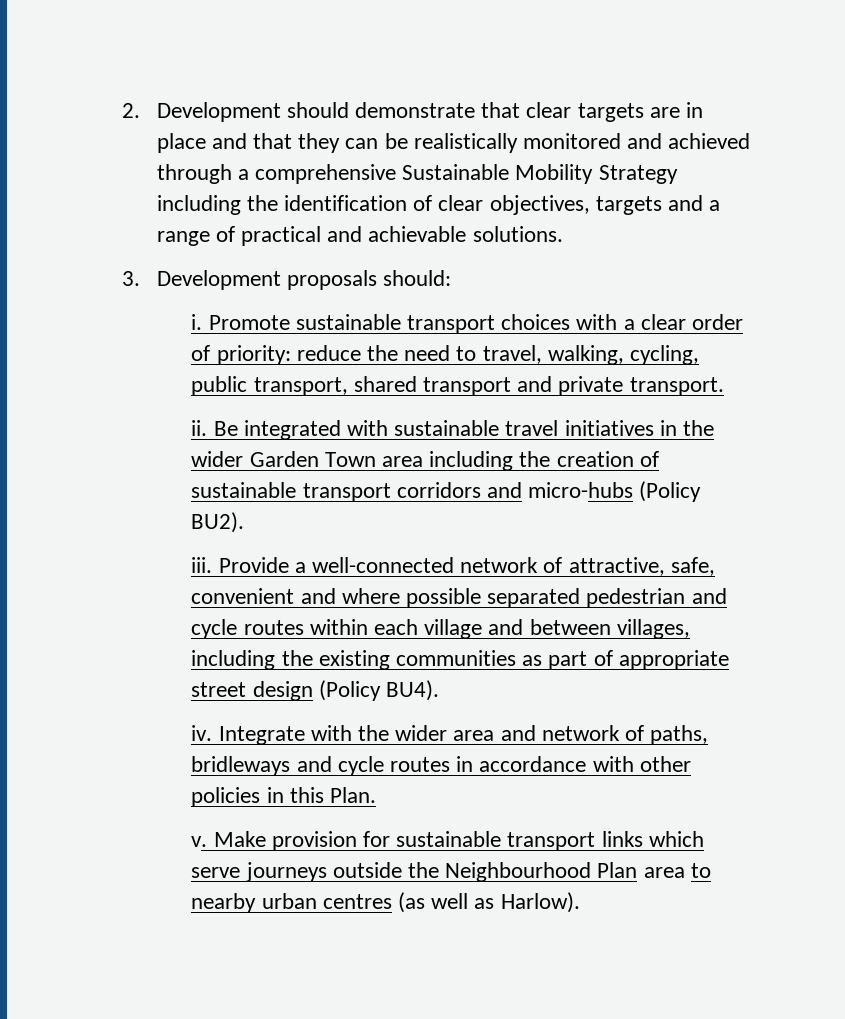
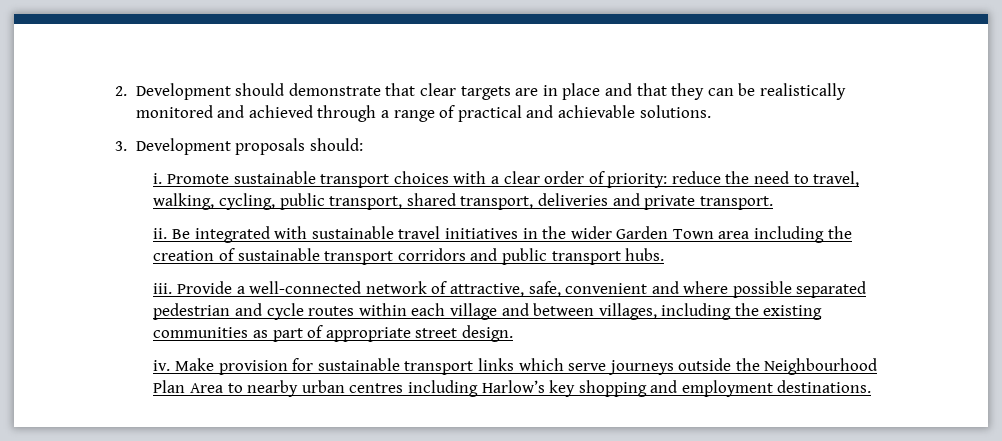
- 2. Development should demonstrate that clear targets are in place and that they can be realistically monitored and achieved through a comprehensive Sustainable Mobility Strategy including the identification of clear objectives, targets and a range of practical and achievable solutions.
+ 2. Development should demonstrate that clear targets are in place and that they can be realistically monitored and achieved through a range of practical and achievable solutions.
- Promote sustainable transport choices with a clear order of priority: reduce the need to travel, walking, cycling, public transport, shared transport and private transport.
+ Promote sustainable transport choices with a clear order of priority: reduce the need to travel, walking, cycling, public transport, shared transport, deliveries and private transport.
- Be integrated with sustainable travel initiatives in the wider Garden Town area including the creation of sustainable transport corridors and micro-hubs (Policy BU2).
+ Be integrated with sustainable travel initiatives in the wider Garden Town area including the creation of sustainable transport corridors and public transport hubs.
- Provide a well-connected network of attractive, safe, convenient and where possible separated pedestrian and cycle routes within each village and between villages, including the existing communities as part of appropriate street design (Policy BU4).
- iv. Integrate with the wider area and network of paths, bridleways and cycle routes in accordance with other policies in this Plan.
- v.
+ Provide a well-connected network of attractive, safe, convenient and where possible separated pedestrian and cycle routes within each village and between villages, including the existing communities as part of appropriate street design.
+ iv.
- Make provision for sustainable transport links which serve journeys outside the Neighbourhood Plan area to nearby urban centres (as well as Harlow).
+ Make provision for sustainable transport links which serve journeys outside the Neighbourhood Plan Area to nearby urban centres including Harlow’s key shopping and employment destinations.

